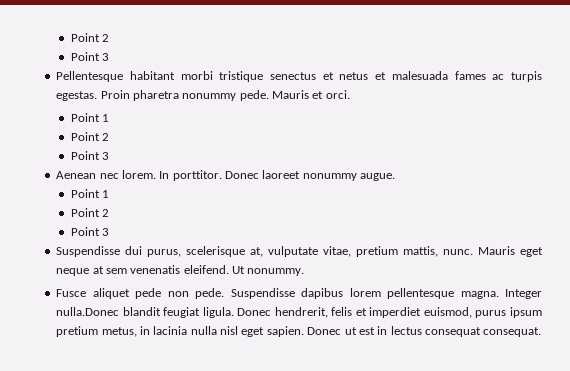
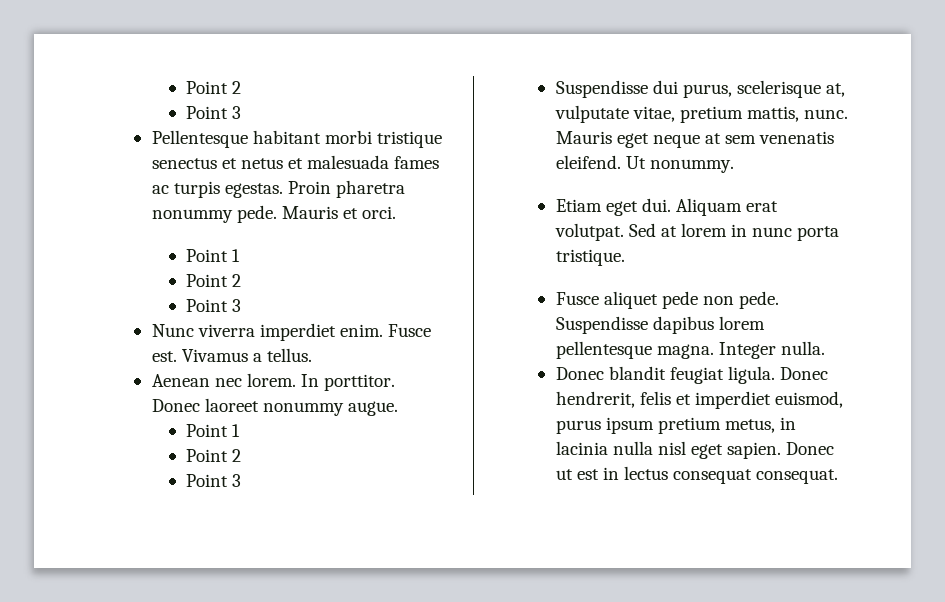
+ Nunc viverra imperdiet enim. Fusce est. Vivamus a tellus.
+ Etiam eget dui. Aliquam erat volutpat. Sed at lorem in nunc porta tristique.
- Integer nulla.Donec blandit feugiat ligula.
+ Integer nulla.
+ Donec blandit feugiat ligula.

